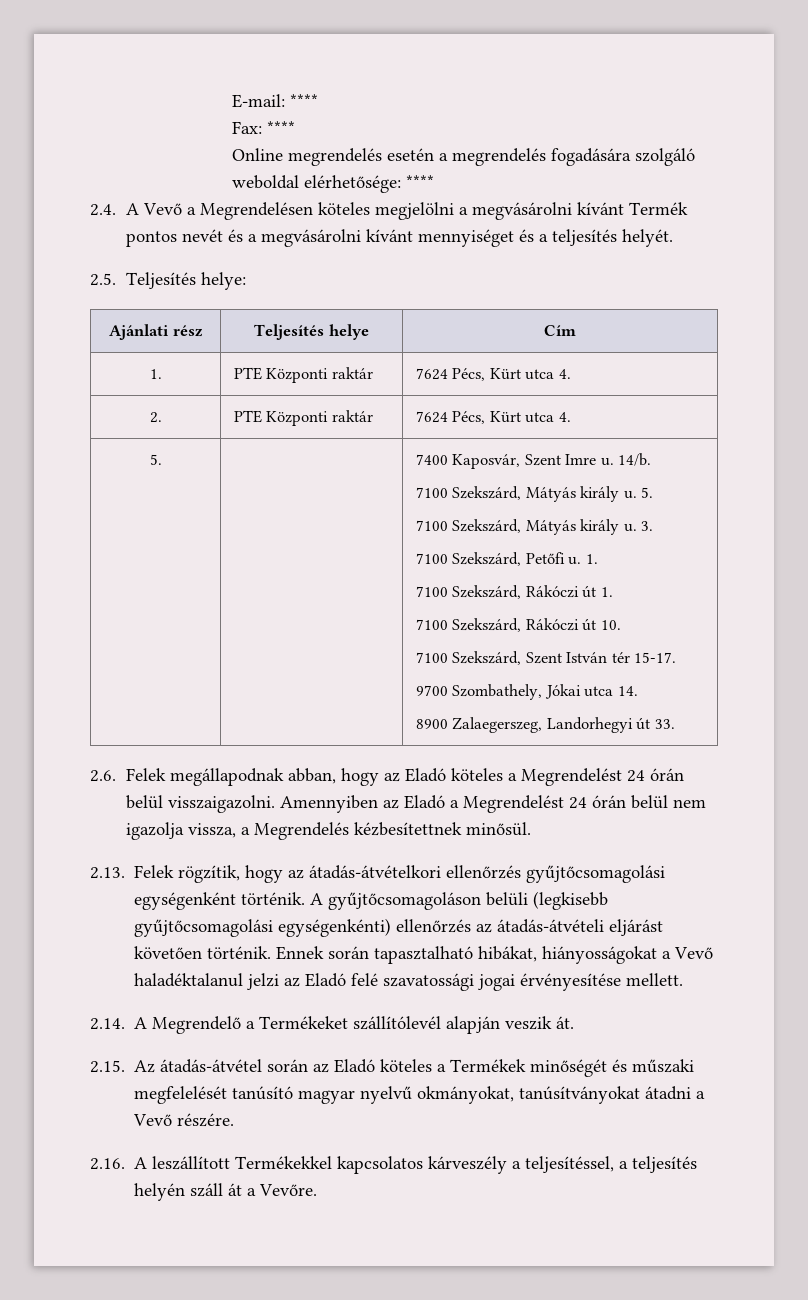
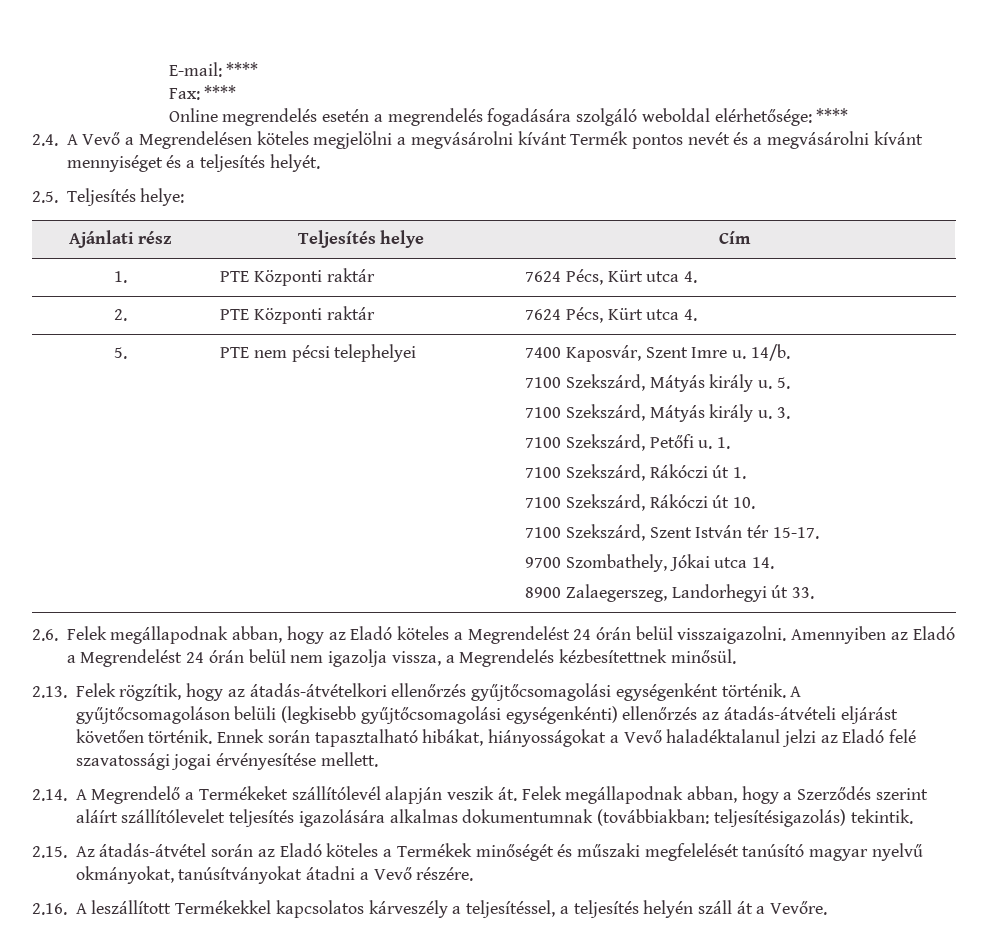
+ PTE nem pécsi telephelyei
+ Felek megállapodnak abban, hogy a Szerződés szerint aláírt szállítólevelet teljesítés igazolására alkalmas dokumentumnak (továbbiakban: teljesítésigazolás) tekintik.

